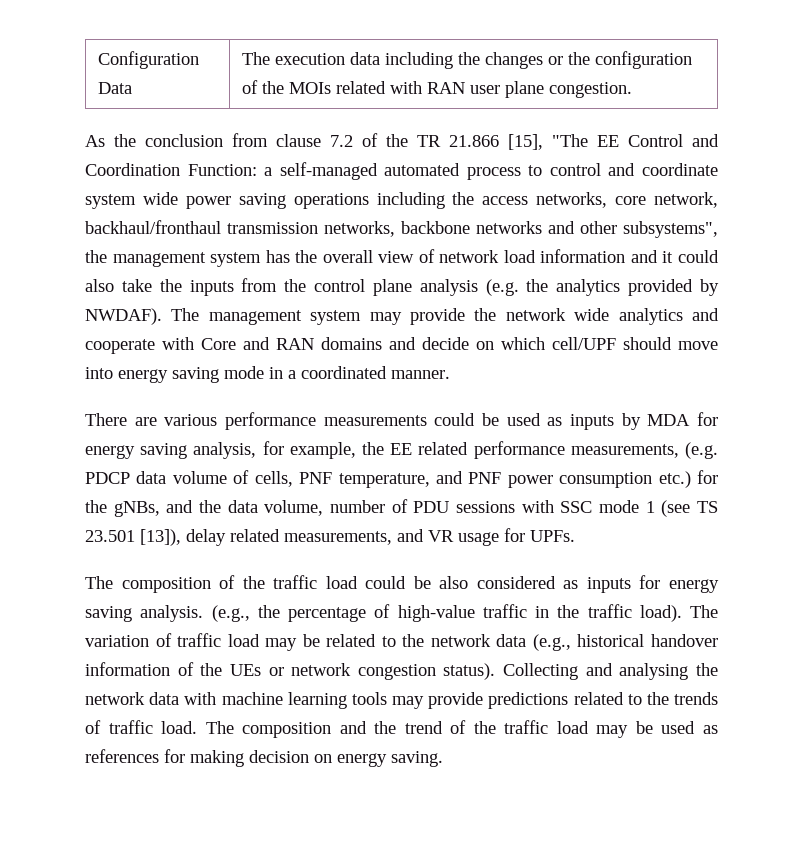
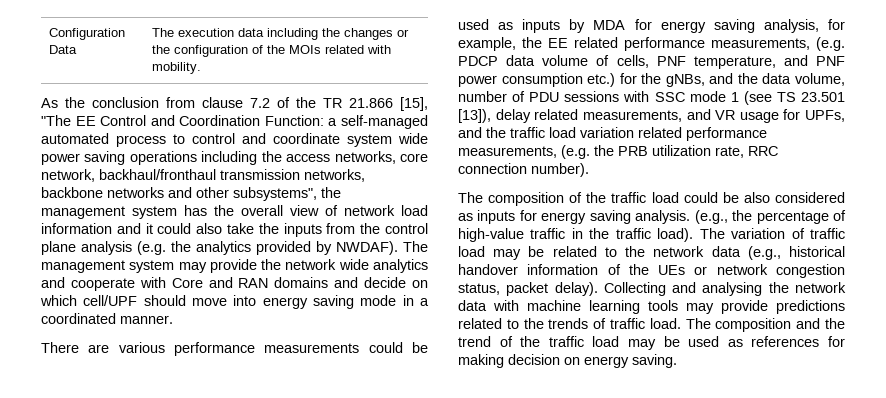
- Configuration Data | The execution data including the changes or the configuration of the MOIs related with RAN user plane congestion.
+ Configuration Data | The execution data including the changes or the configuration of the MOIs related with mobility.
- There are various performance measurements could be used as inputs by MDA for energy saving analysis, for example, the EE related performance measurements, (e.g. PDCP data volume of cells, PNF temperature, and PNF power consumption etc.) for the gNBs, and the data volume, number of PDU sessions with SSC mode 1 (see TS 23.501 [13]), delay related measurements, and VR usage for UPFs.
+ There are various performance measurements could be used as inputs by MDA for energy saving analysis, for example, the EE related performance measurements, (e.g. PDCP data volume of cells, PNF temperature, and PNF power consumption etc.) for the gNBs, and the data volume, number of PDU sessions with SSC mode 1 (see TS 23.501 [13]), delay related measurements, and VR usage for UPFs, and the traffic load variation related performance measurements, (e.g. the PRB utilization rate, RRC connection number).
- The variation of traffic load may be related to the network data (e.g., historical handover information of the UEs or network congestion status).
+ The variation of traffic load may be related to the network data (e.g., historical handover information of the UEs or network congestion status, packet delay).

